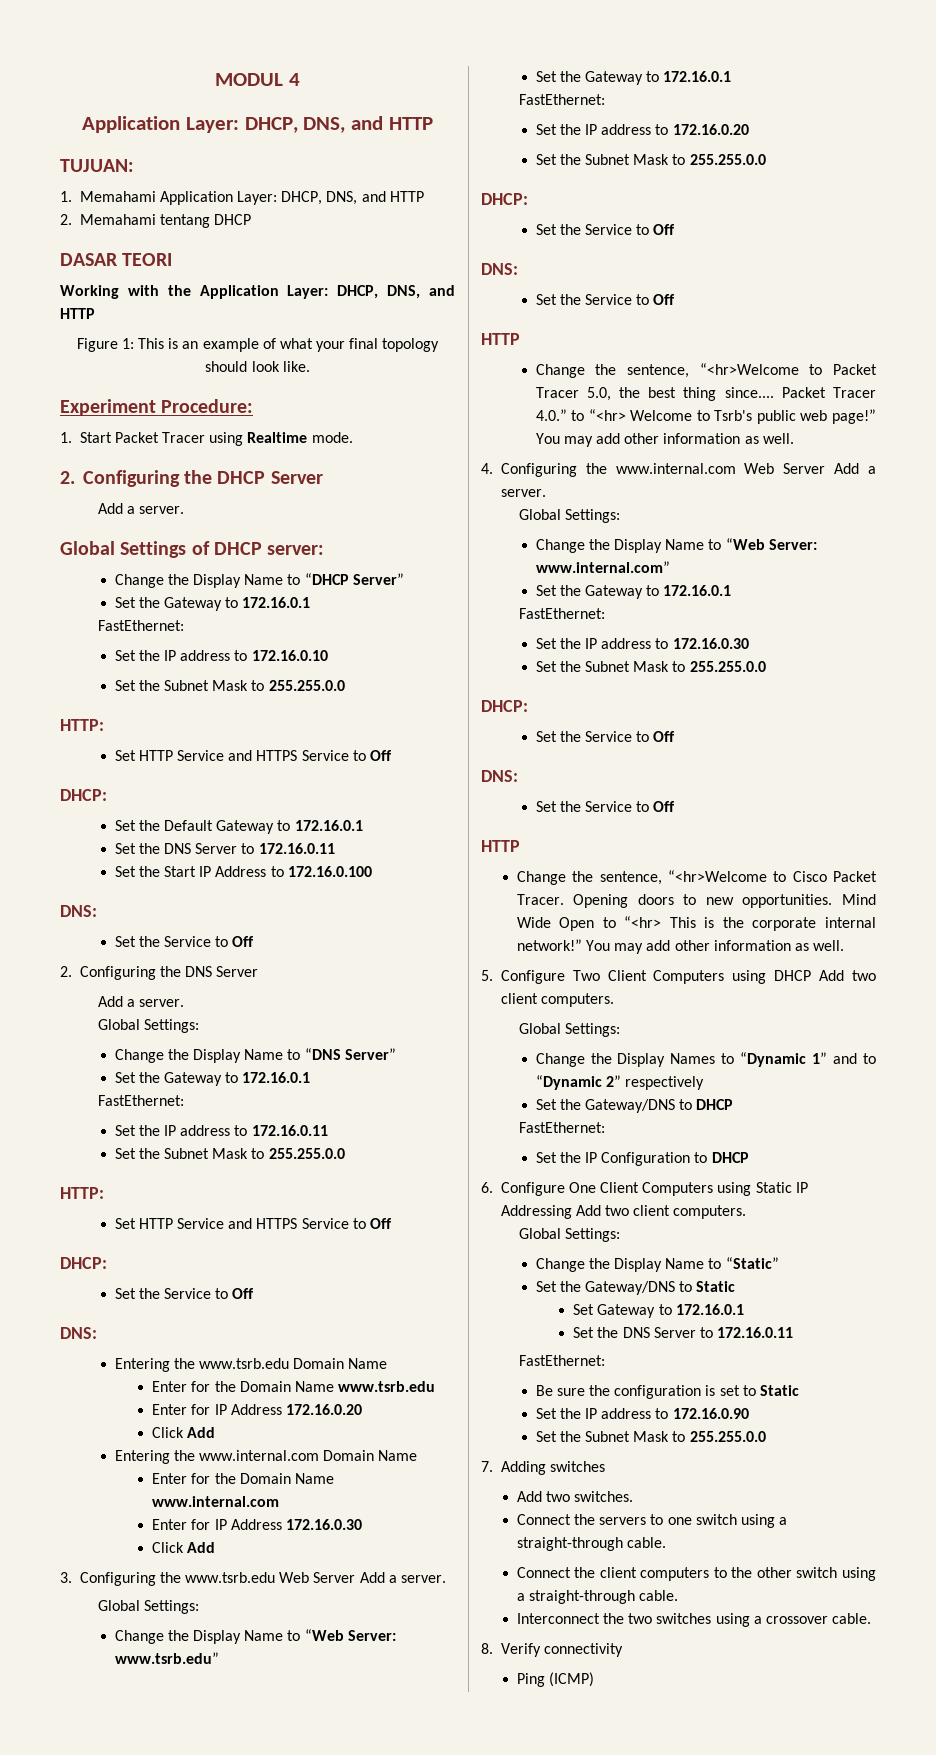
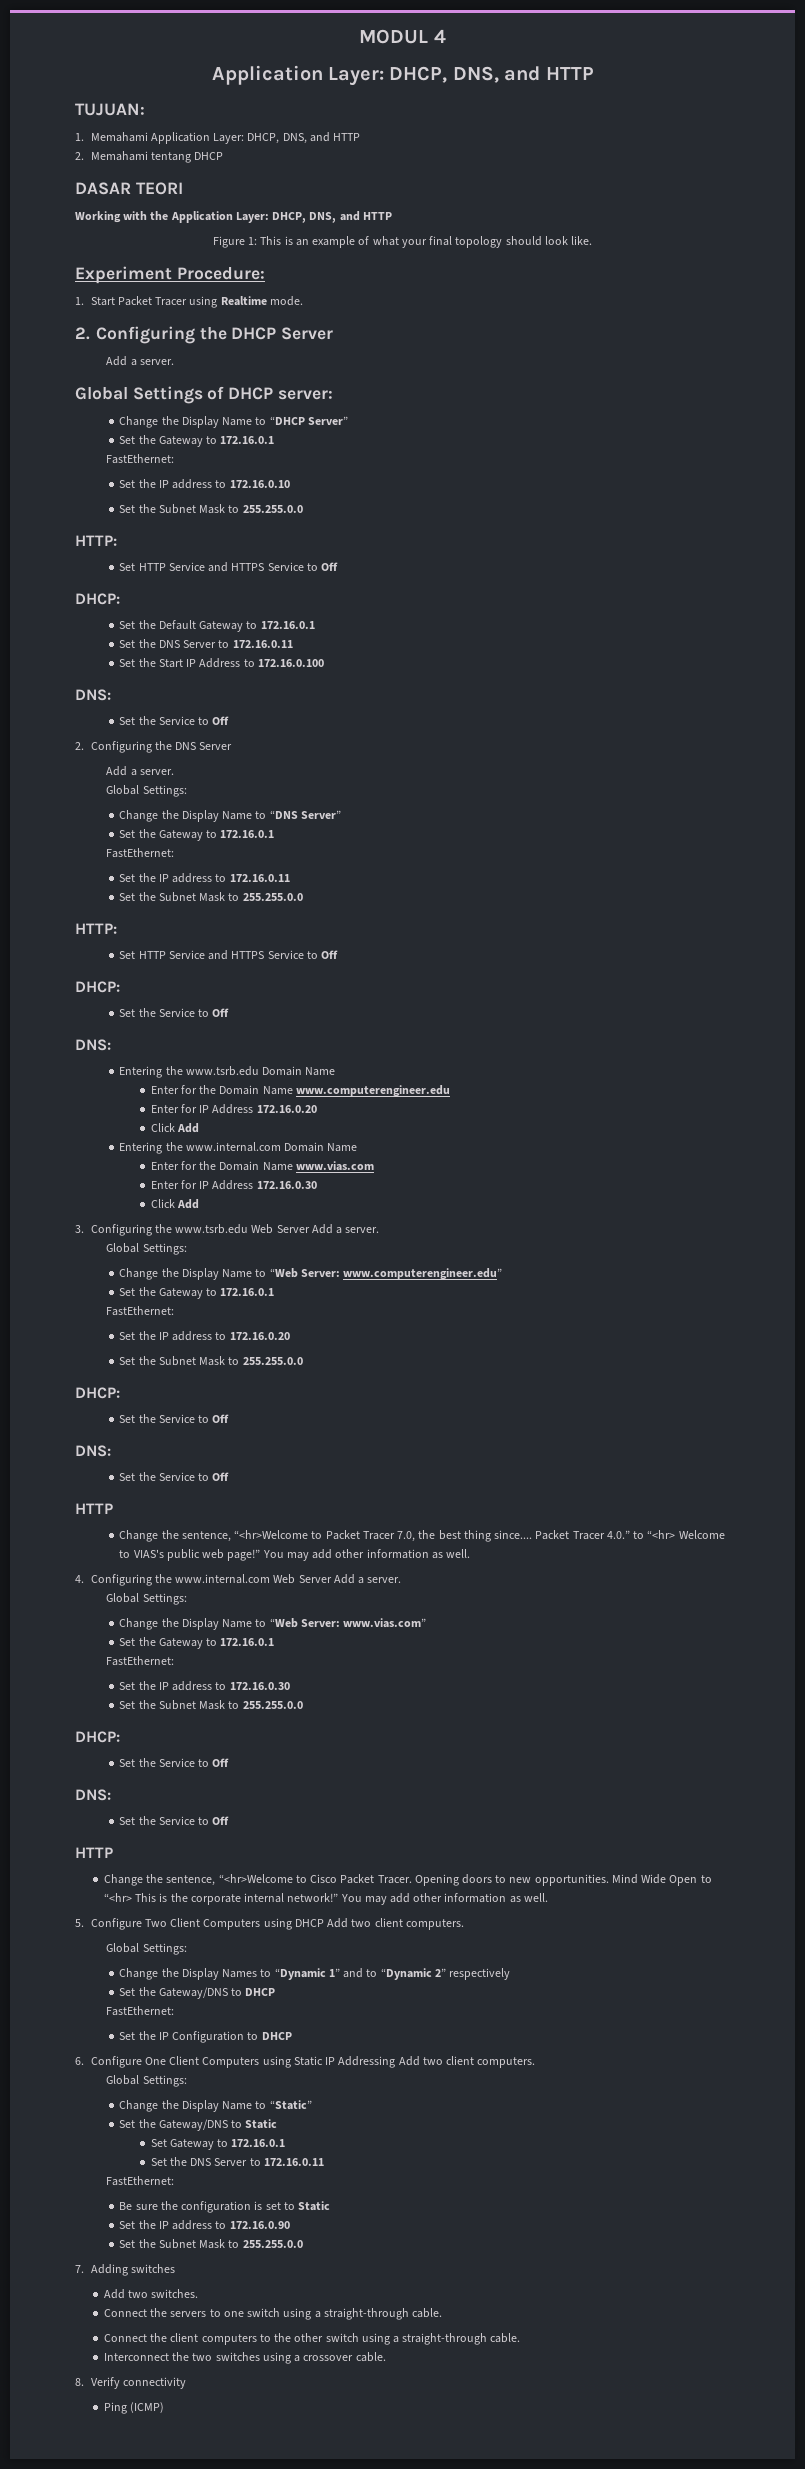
- Enter for the Domain Name www.tsrb.edu
+ Enter for the Domain Name www.computerengineer.edu
- Enter for the Domain Name www.internal.com
+ Enter for the Domain Name www.vias.com
- Change the Display Name to “Web Server: www.tsrb.edu”
+ Change the Display Name to “Web Server: www.computerengineer.edu”
- Change the sentence, “<hr>Welcome to Packet Tracer 5.0, the best thing since....
+ Change the sentence, “<hr>Welcome to Packet Tracer 7.0, the best thing since....
- Packet Tracer 4.0.” to “<hr> Welcome to Tsrb's public web page!”
+ Packet Tracer 4.0.” to “<hr> Welcome to VIAS's public web page!”
- Change the Display Name to “Web Server: www.internal.com”
+ Change the Display Name to “Web Server: www.vias.com”

